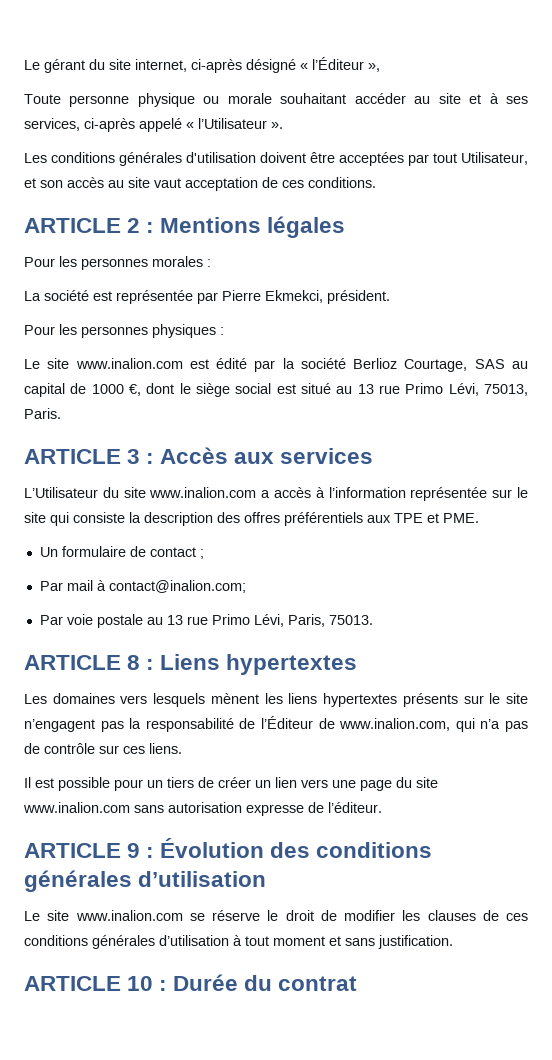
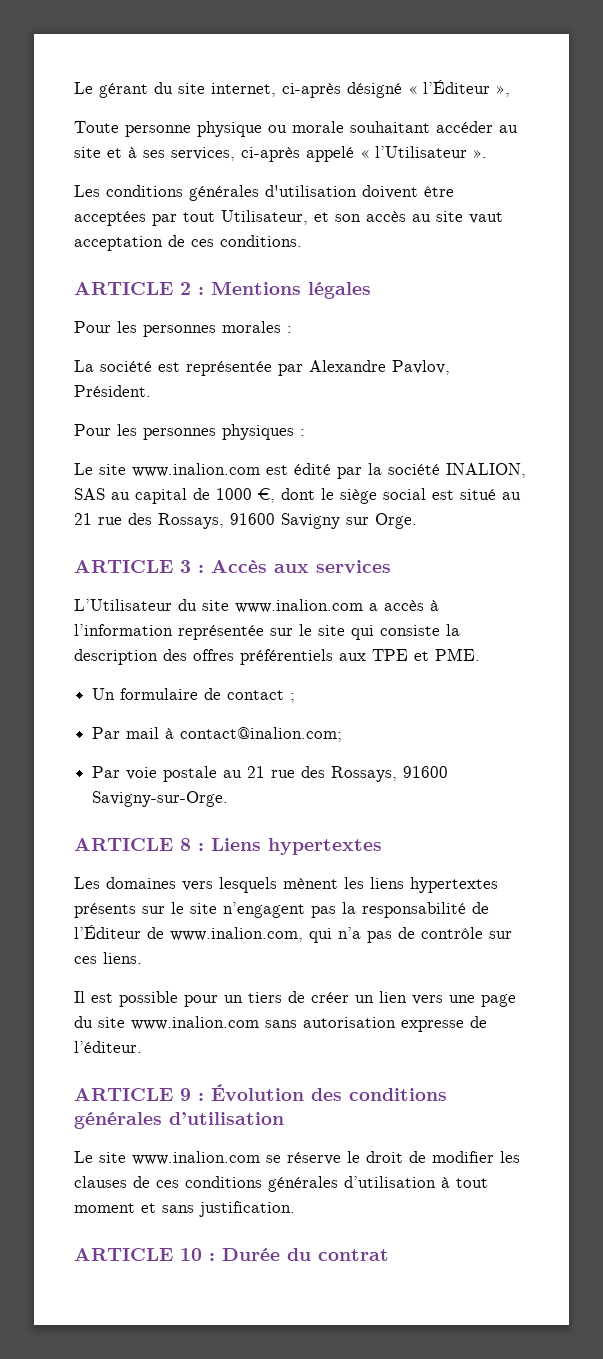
- La société est représentée par Pierre Ekmekci, président.
+ La société est représentée par Alexandre Pavlov, Président.
- Le site www.inalion.com est édité par la société Berlioz Courtage, SAS au capital de 1000 €, dont le siège social est situé au 13 rue Primo Lévi, 75013, Paris.
+ Le site www.inalion.com est édité par la société INALION, SAS au capital de 1000 €, dont le siège social est situé au 21 rue des Rossays, 91600 Savigny sur Orge.
- Par voie postale au 13 rue Primo Lévi, Paris, 75013.
+ Par voie postale au 21 rue des Rossays, 91600 Savigny-sur-Orge.

